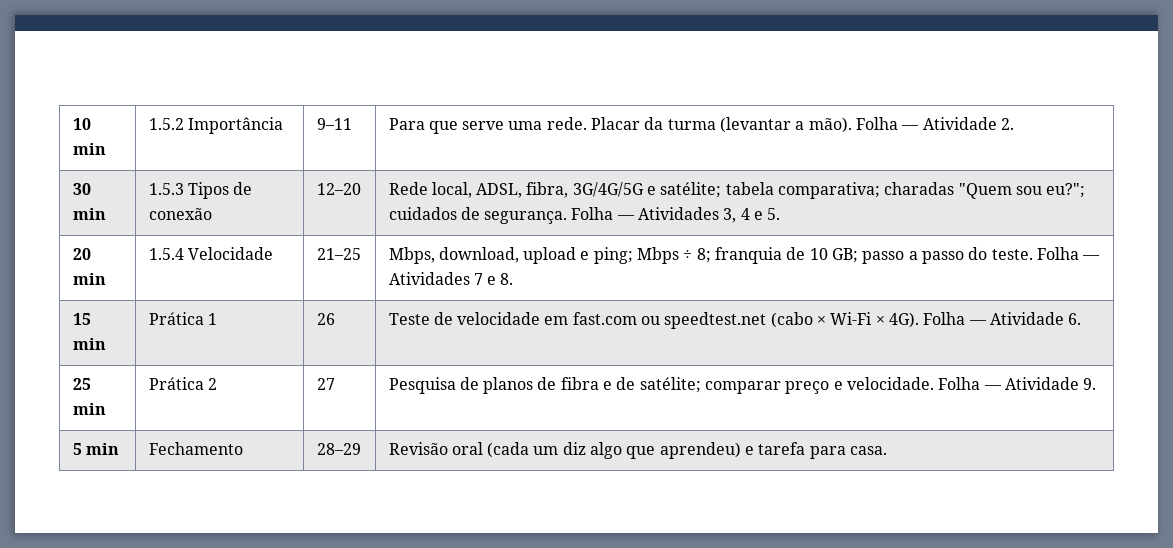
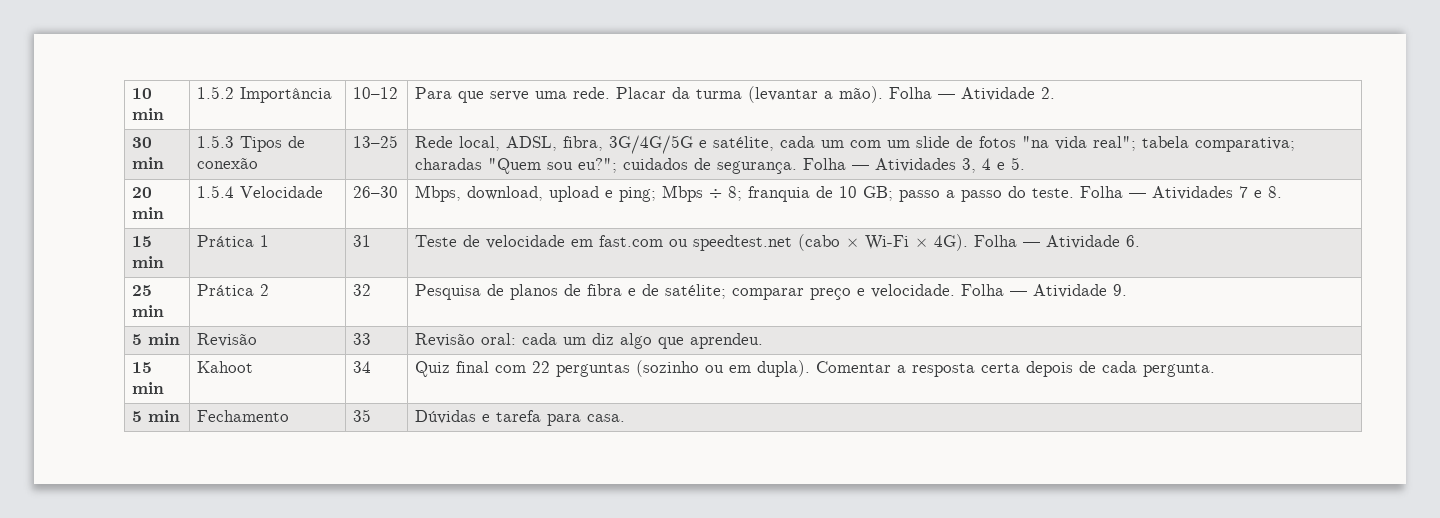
- 10 min | 1.5.2 Importância | 9–11 | Para que serve uma rede. Placar da turma (levantar a mão). Folha — Atividade 2.
+ 10 min | 1.5.2 Importância | 10–12 | Para que serve uma rede. Placar da turma (levantar a mão). Folha — Atividade 2.
- 30 min | 1.5.3 Tipos de conexão | 12–20 | Rede local, ADSL, fibra, 3G/4G/5G e satélite; tabela comparativa; charadas "Quem sou eu?"; cuidados de segurança. Folha — Atividades 3, 4 e 5.
+ 30 min | 1.5.3 Tipos de conexão | 13–25 | Rede local, ADSL, fibra, 3G/4G/5G e satélite, cada um com um slide de fotos "na vida real"; tabela comparativa; charadas "Quem sou eu?"; cuidados de segurança. Folha — Atividades 3, 4 e 5.
- 20 min | 1.5.4 Velocidade | 21–25 | Mbps, download, upload e ping; Mbps ÷ 8; franquia de 10 GB; passo a passo do teste. Folha — Atividades 7 e 8.
+ 20 min | 1.5.4 Velocidade | 26–30 | Mbps, download, upload e ping; Mbps ÷ 8; franquia de 10 GB; passo a passo do teste. Folha — Atividades 7 e 8.
- 15 min | Prática 1 | 26 | Teste de velocidade em fast.com ou speedtest.net (cabo × Wi-Fi × 4G). Folha — Atividade 6.
+ 15 min | Prática 1 | 31 | Teste de velocidade em fast.com ou speedtest.net (cabo × Wi-Fi × 4G). Folha — Atividade 6.
- 25 min | Prática 2 | 27 | Pesquisa de planos de fibra e de satélite; comparar preço e velocidade. Folha — Atividade 9.
+ 25 min | Prática 2 | 32 | Pesquisa de planos de fibra e de satélite; comparar preço e velocidade. Folha — Atividade 9.
- 5 min | Fechamento | 28–29 | Revisão oral (cada um diz algo que aprendeu) e tarefa para casa.
+ 5 min | Revisão | 33 | Revisão oral: cada um diz algo que aprendeu.
+ 15 min | Kahoot | 34 | Quiz final com 22 perguntas (sozinho ou em dupla). Comentar a resposta certa depois de cada pergunta.
+ 5 min | Fechamento | 35 | Dúvidas e tarefa para casa.

